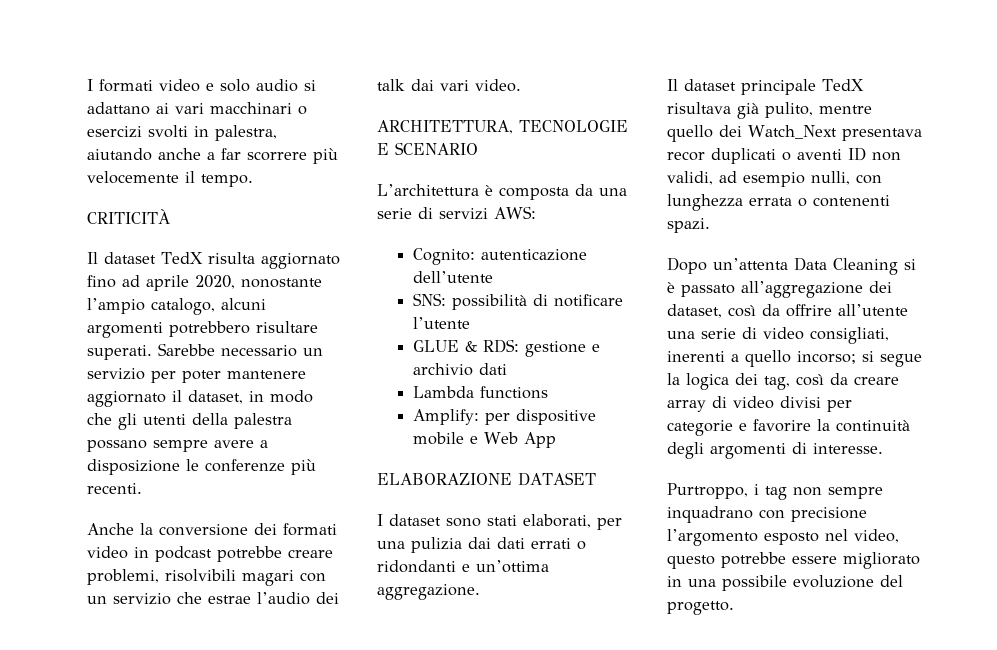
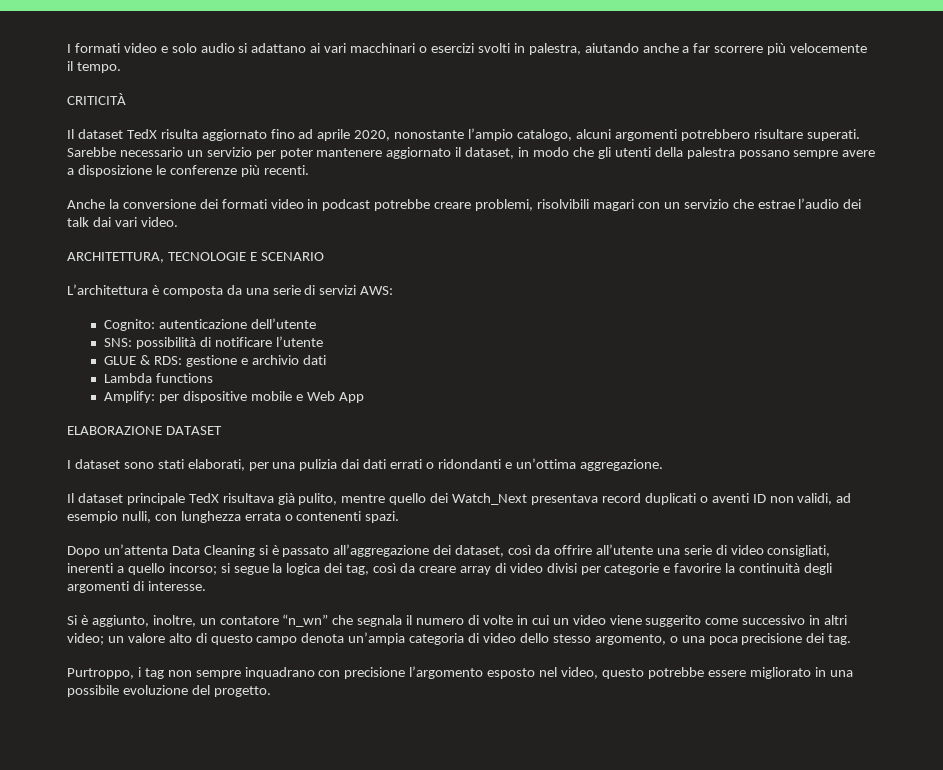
- Il dataset principale TedX risultava già pulito, mentre quello dei Watch_Next presentava recor duplicati o aventi ID non validi, ad esempio nulli, con lunghezza errata o contenenti spazi.
+ Il dataset principale TedX risultava già pulito, mentre quello dei Watch_Next presentava record duplicati o aventi ID non validi, ad esempio nulli, con lunghezza errata o contenenti spazi.
+ Si è aggiunto, inoltre, un contatore “n_wn” che segnala il numero di volte in cui un video viene suggerito come successivo in altri video; un valore alto di questo campo denota un’ampia categoria di video dello stesso argomento, o una poca precisione dei tag.

